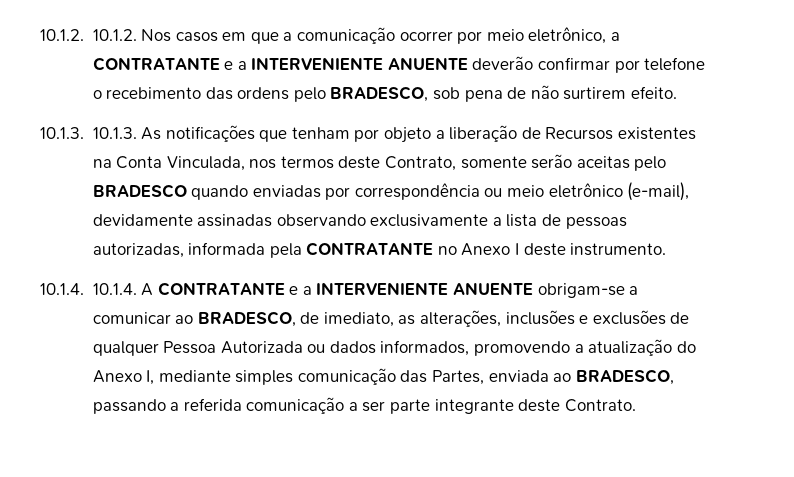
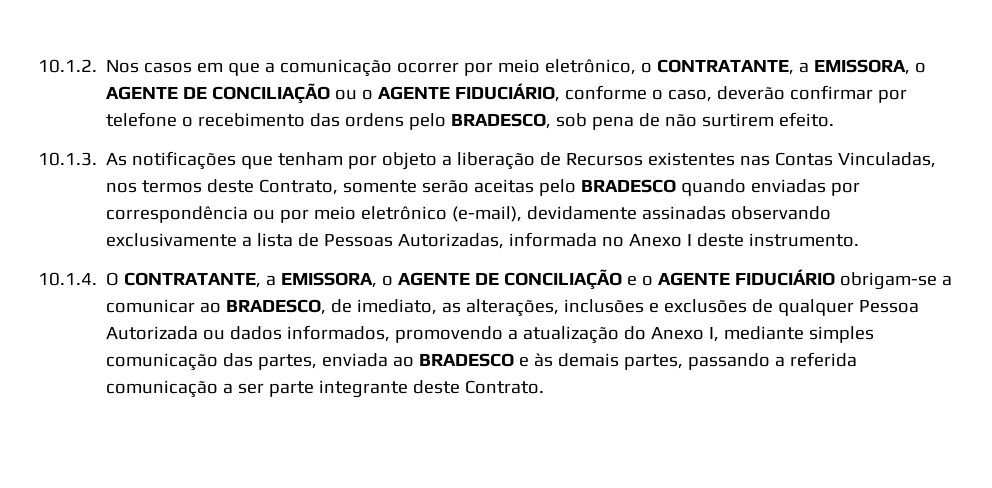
- 10.1.2. 10.1.2. Nos casos em que a comunicação ocorrer por meio eletrônico, a CONTRATANTE e a INTERVENIENTE ANUENTE deverão confirmar por telefone o recebimento das ordens pelo BRADESCO, sob pena de não surtirem efeito.
+ 10.1.2. Nos casos em que a comunicação ocorrer por meio eletrônico, o CONTRATANTE, a EMISSORA, o AGENTE DE CONCILIAÇÃO ou o AGENTE FIDUCIÁRIO, conforme o caso, deverão confirmar por telefone o recebimento das ordens pelo BRADESCO, sob pena de não surtirem efeito.
- 10.1.3. 10.1.3. As notificações que tenham por objeto a liberação de Recursos existentes na Conta Vinculada, nos termos deste Contrato, somente serão aceitas pelo BRADESCO quando enviadas por correspondência ou meio eletrônico (e-mail), devidamente assinadas observando exclusivamente a lista de pessoas autorizadas, informada pela CONTRATANTE no Anexo I deste instrumento.
+ 10.1.3. As notificações que tenham por objeto a liberação de Recursos existentes nas Contas Vinculadas, nos termos deste Contrato, somente serão aceitas pelo BRADESCO quando enviadas por correspondência ou por meio eletrônico (e-mail), devidamente assinadas observando exclusivamente a lista de Pessoas Autorizadas, informada no Anexo I deste instrumento.
- 10.1.4. 10.1.4. A CONTRATANTE e a INTERVENIENTE ANUENTE obrigam-se a comunicar ao BRADESCO, de imediato, as alterações, inclusões e exclusões de qualquer Pessoa Autorizada ou dados informados, promovendo a atualização do Anexo I, mediante simples comunicação das Partes, enviada ao BRADESCO, passando a referida comunicação a ser parte integrante deste Contrato.
+ 10.1.4. O CONTRATANTE, a EMISSORA, o AGENTE DE CONCILIAÇÃO e o AGENTE FIDUCIÁRIO obrigam-se a comunicar ao BRADESCO, de imediato, as alterações, inclusões e exclusões de qualquer Pessoa Autorizada ou dados informados, promovendo a atualização do Anexo I, mediante simples comunicação das partes, enviada ao BRADESCO e às demais partes, passando a referida comunicação a ser parte integrante deste Contrato.

